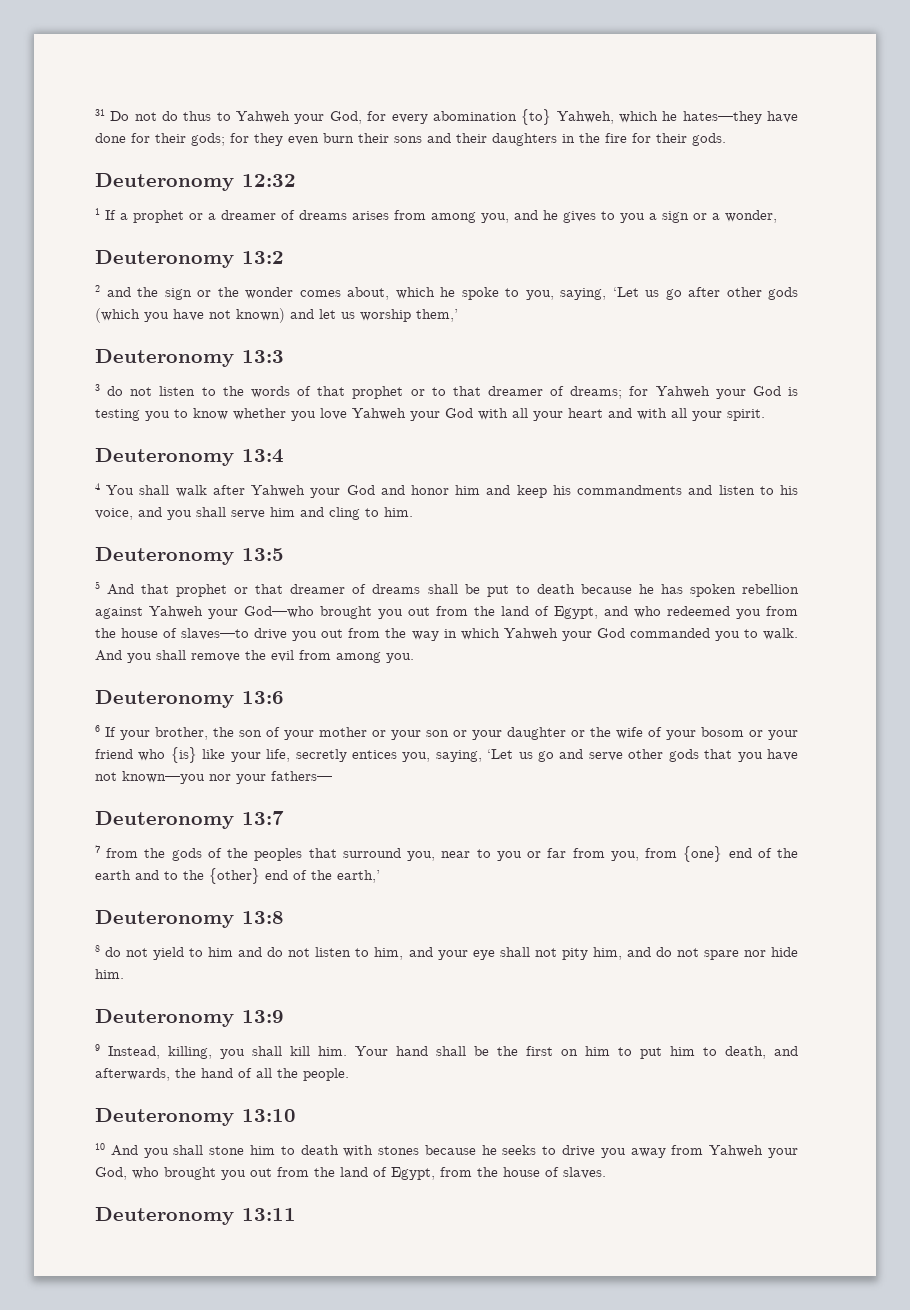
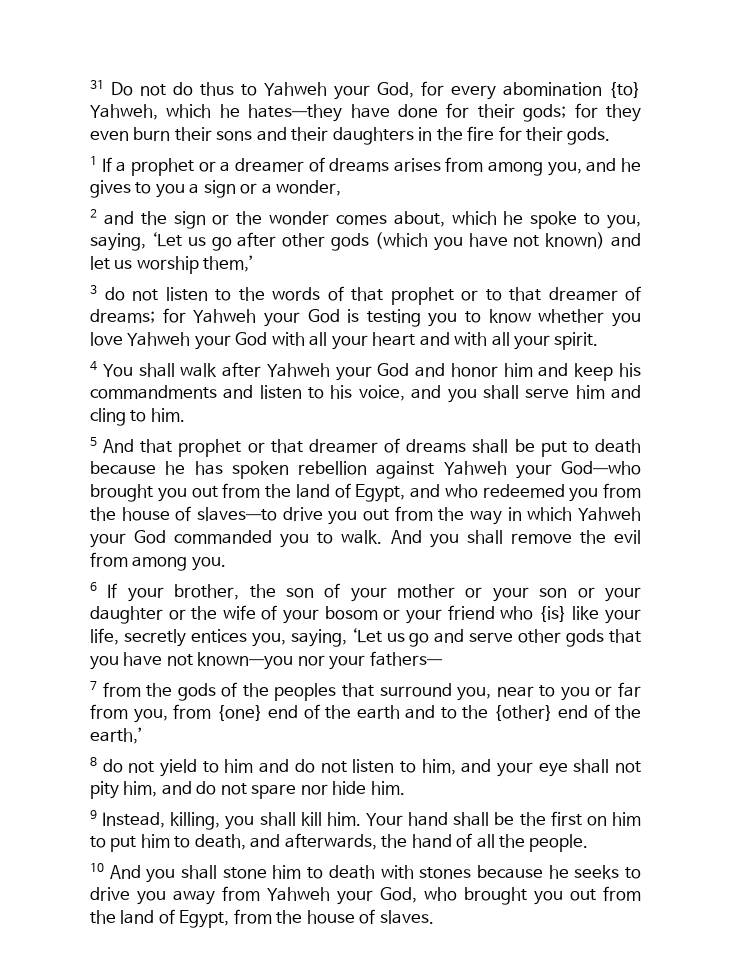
- Deuteronomy 12:32
- Deuteronomy 13:2
- Deuteronomy 13:3
- Deuteronomy 13:4
- Deuteronomy 13:5
- Deuteronomy 13:6
- Deuteronomy 13:7
- Deuteronomy 13:8
- Deuteronomy 13:9
- Deuteronomy 13:10
- Deuteronomy 13:11

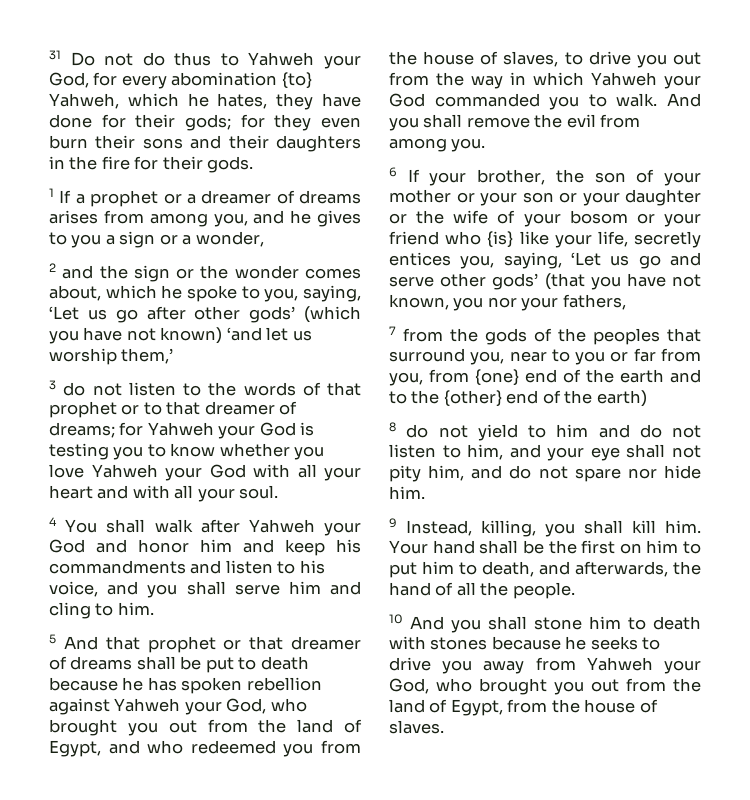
- 31 Do not do thus to Yahweh your God, for every abomination {to} Yahweh, which he hates—they have done for their gods; for they even burn their sons and their daughters in the fire for their gods.
+ 31 Do not do thus to Yahweh your God, for every abomination {to} Yahweh, which he hates, they have done for their gods; for they even burn their sons and their daughters in the fire for their gods.
- 2 and the sign or the wonder comes about, which he spoke to you, saying, ‘Let us go after other gods (which you have not known) and let us worship them,’
+ 2 and the sign or the wonder comes about, which he spoke to you, saying, ‘Let us go after other gods’ (which you have not known) ‘and let us worship them,’
- 3 do not listen to the words of that prophet or to that dreamer of dreams; for Yahweh your God is testing you to know whether you love Yahweh your God with all your heart and with all your spirit.
+ 3 do not listen to the words of that prophet or to that dreamer of dreams; for Yahweh your God is testing you to know whether you love Yahweh your God with all your heart and with all your soul.
- 5 And that prophet or that dreamer of dreams shall be put to death because he has spoken rebellion against Yahweh your God—who brought you out from the land of Egypt, and who redeemed you from the house of slaves—to drive you out from the way in which Yahweh your God commanded you to walk.
+ 5 And that prophet or that dreamer of dreams shall be put to death because he has spoken rebellion against Yahweh your God, who brought you out from the land of Egypt, and who redeemed you from the house of slaves, to drive you out from the way in which Yahweh your God commanded you to walk.
- 6 If your brother, the son of your mother or your son or your daughter or the wife of your bosom or your friend who {is} like your life, secretly entices you, saying, ‘Let us go and serve other gods that you have not known—you nor your fathers—
+ 6 If your brother, the son of your mother or your son or your daughter or the wife of your bosom or your friend who {is} like your life, secretly entices you, saying, ‘Let us go and serve other gods’ (that you have not known, you nor your fathers,
- 7 from the gods of the peoples that surround you, near to you or far from you, from {one} end of the earth and to the {other} end of the earth,’
+ 7 from the gods of the peoples that surround you, near to you or far from you, from {one} end of the earth and to the {other} end of the earth)

